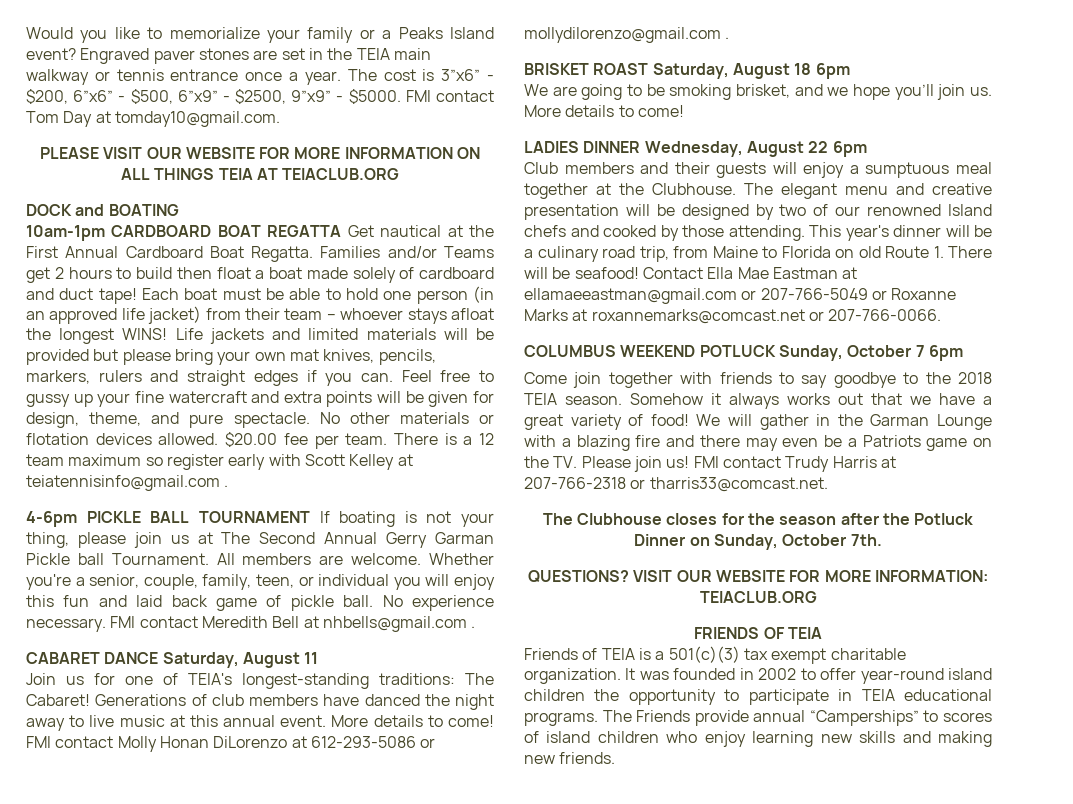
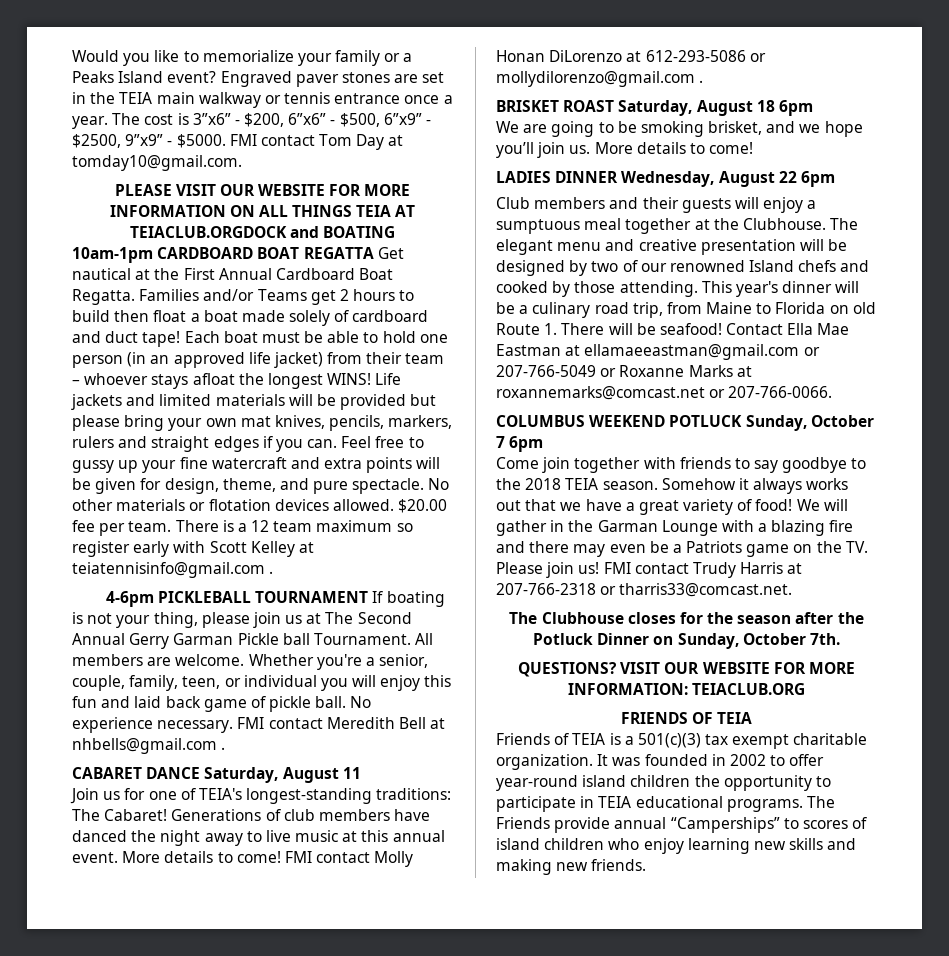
- PLEASE VISIT OUR WEBSITE FOR MORE INFORMATION ON ALL THINGS TEIA AT TEIACLUB.ORG
- DOCK and BOATING
+ PLEASE VISIT OUR WEBSITE FOR MORE INFORMATION ON ALL THINGS TEIA AT TEIACLUB.ORGDOCK and BOATING
- 4-6pm PICKLE BALL TOURNAMENT If boating is not your thing, please join us at The Second Annual Gerry Garman Pickle ball Tournament.
+ 4-6pm PICKLEBALL TOURNAMENT If boating is not your thing, please join us at The Second Annual Gerry Garman Pickle ball Tournament.

